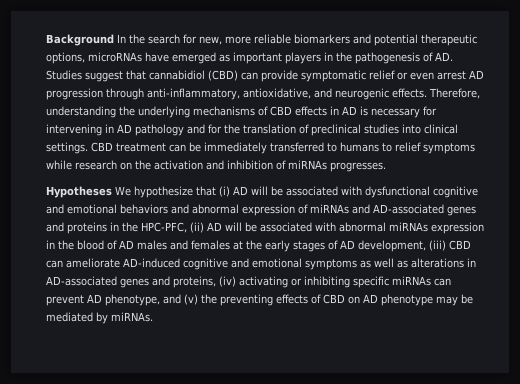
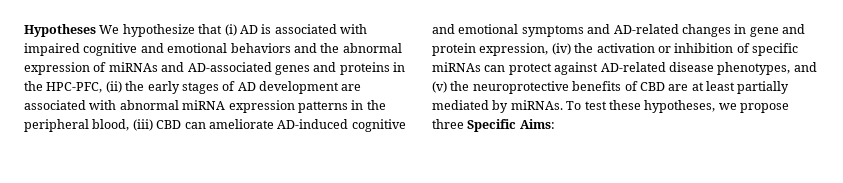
- Background In the search for new, more reliable biomarkers and potential therapeutic options, microRNAs have emerged as important players in the pathogenesis of AD. Studies suggest that cannabidiol (CBD) can provide symptomatic relief or even arrest AD progression through anti-inflammatory, antioxidative, and neurogenic effects. Therefore, understanding the underlying mechanisms of CBD effects in AD is necessary for intervening in AD pathology and for the translation of preclinical studies into clinical settings. CBD treatment can be immediately transferred to humans to relief symptoms while research on the activation and inhibition of miRNAs progresses.
- Hypotheses We hypothesize that (i) AD will be associated with dysfunctional cognitive and emotional behaviors and abnormal expression of miRNAs and AD-associated genes and proteins in the HPC-PFC, (ii) AD will be associated with abnormal miRNAs expression in the blood of AD males and females at the early stages of AD development, (iii) CBD can ameliorate AD-induced cognitive and emotional symptoms as well as alterations in AD-associated genes and proteins, (iv) activating or inhibiting specific miRNAs can prevent AD phenotype, and (v) the preventing effects of CBD on AD phenotype may be mediated by miRNAs.
+ Hypotheses We hypothesize that (i) AD is associated with impaired cognitive and emotional behaviors and the abnormal expression of miRNAs and AD-associated genes and proteins in the HPC-PFC, (ii) the early stages of AD development are associated with abnormal miRNA expression patterns in the peripheral blood, (iii) CBD can ameliorate AD-induced cognitive and emotional symptoms and AD-related changes in gene and protein expression, (iv) the activation or inhibition of specific miRNAs can protect against AD-related disease phenotypes, and (v) the neuroprotective benefits of CBD are at least partially mediated by miRNAs. To test these hypotheses, we propose three Specific Aims:

